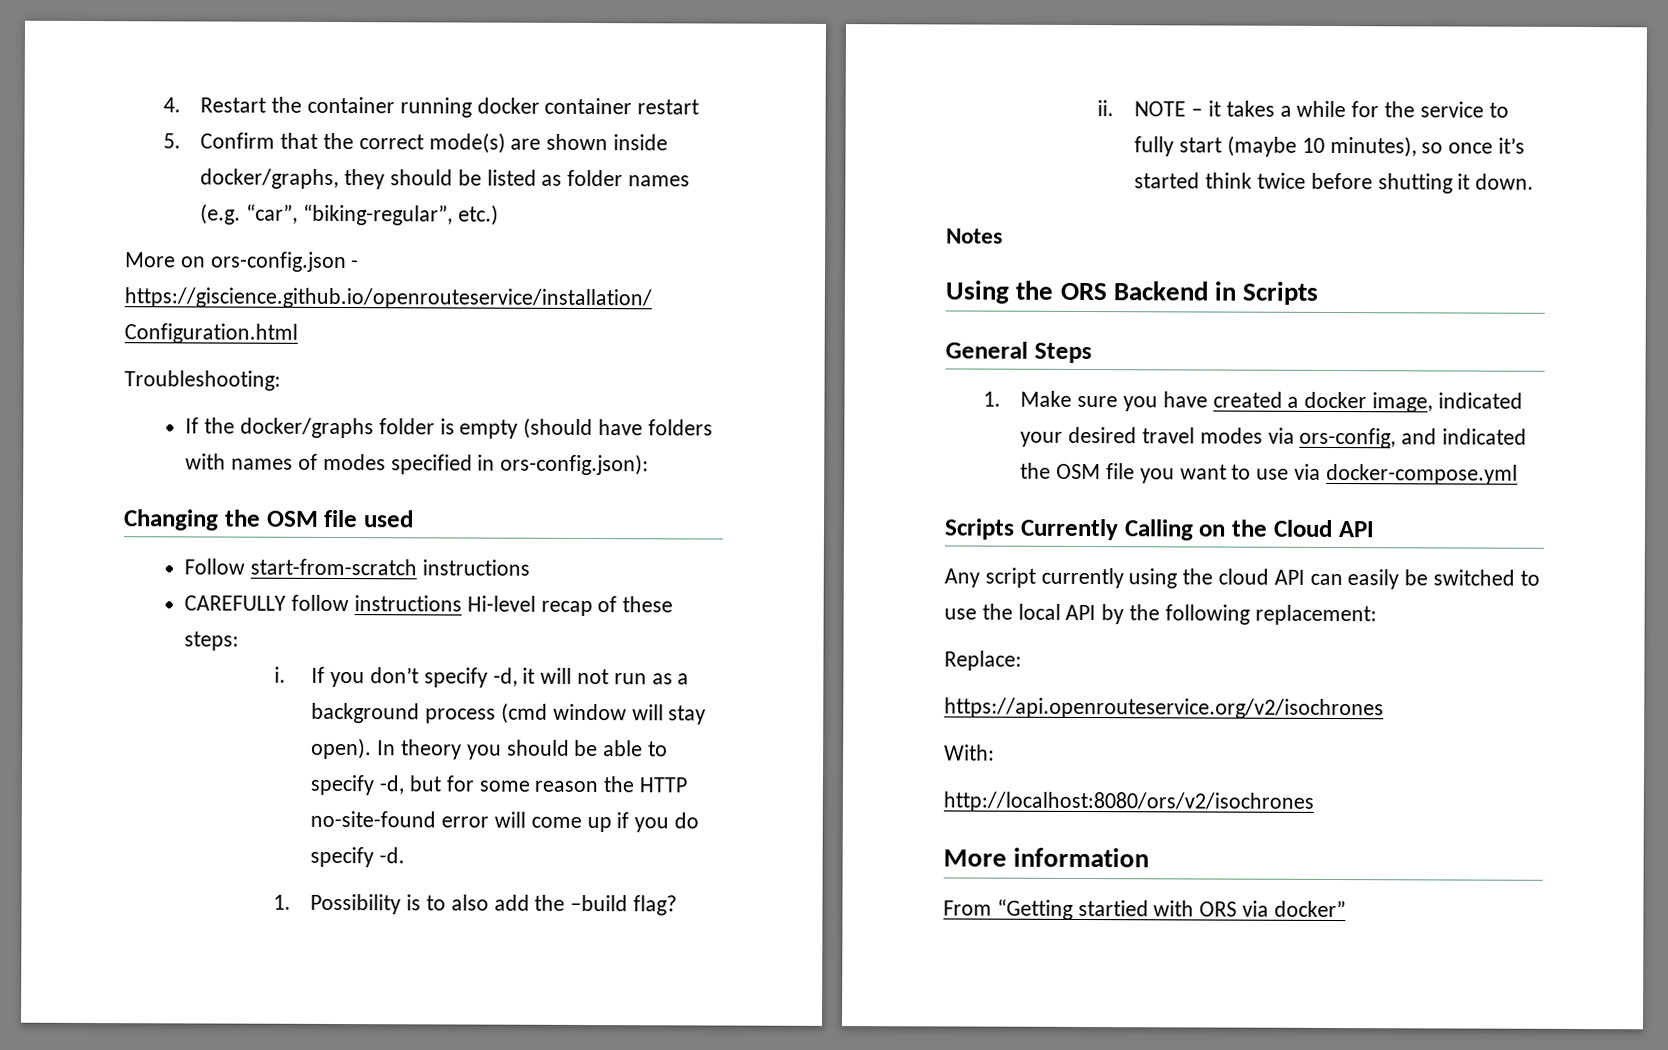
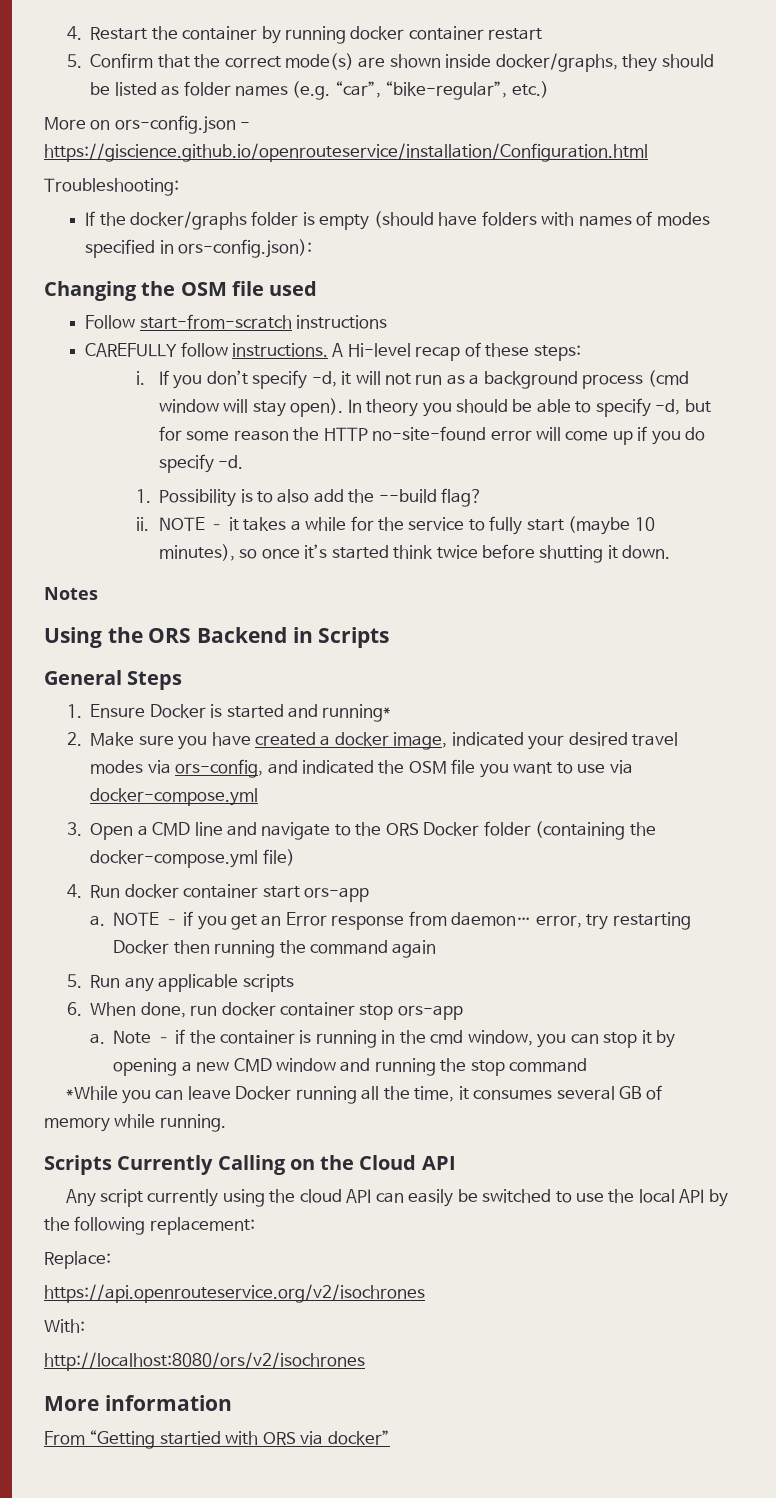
- 4. Restart the container running docker container restart
+ 4. Restart the container by running docker container restart
- 5. Confirm that the correct mode(s) are shown inside docker/graphs, they should be listed as folder names (e.g. “car”, “biking-regular”, etc.)
+ 5. Confirm that the correct mode(s) are shown inside docker/graphs, they should be listed as folder names (e.g. “car”, “bike-regular”, etc.)
- CAREFULLY follow instructions Hi-level recap of these steps:
+ CAREFULLY follow instructions. A Hi-level recap of these steps:
- 1. Possibility is to also add the –build flag?
+ 1. Possibility is to also add the --build flag?
- 1. Make sure you have created a docker image, indicated your desired travel modes via ors-config, and indicated the OSM file you want to use via docker-compose.yml
+ 1. Ensure Docker is started and running*
+ 2. Make sure you have created a docker image, indicated your desired travel modes via ors-config, and indicated the OSM file you want to use via docker-compose.yml
+ 3. Open a CMD line and navigate to the ORS Docker folder (containing the docker-compose.yml file)
+ 4. Run docker container start ors-app
+ a. NOTE – if you get an Error response from daemon… error, try restarting Docker then running the command again
+ 5. Run any applicable scripts
+ 6. When done, run docker container stop ors-app
+ a. Note – if the container is running in the cmd window, you can stop it by opening a new CMD window and running the stop command
+ *While you can leave Docker running all the time, it consumes several GB of memory while running.

